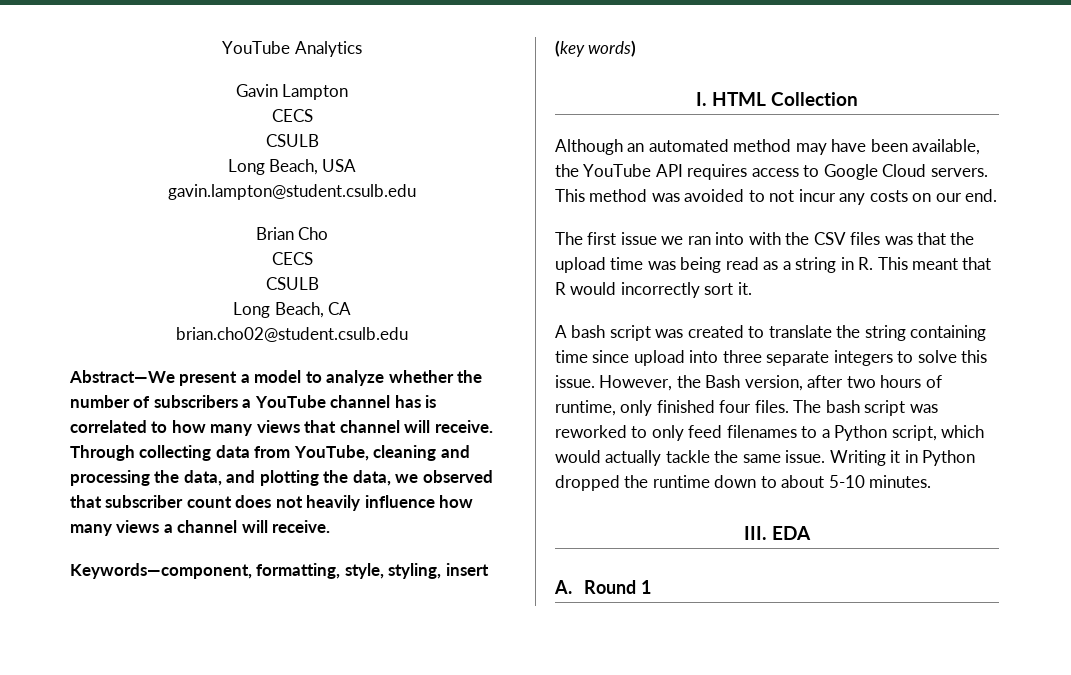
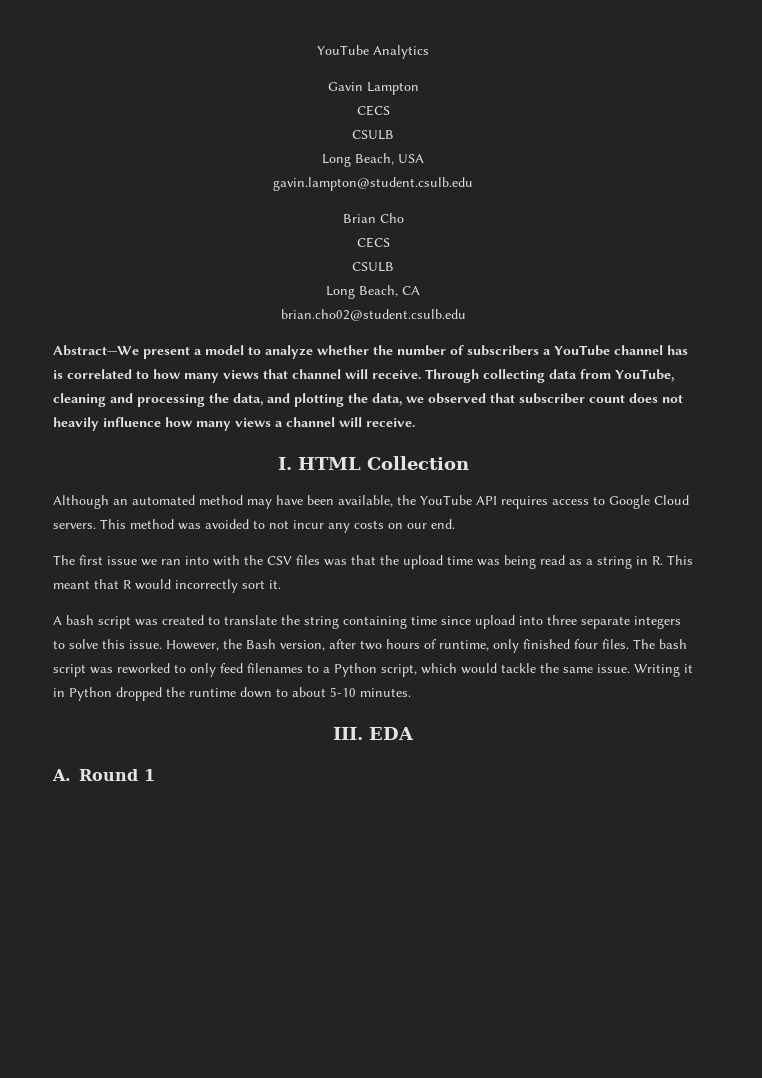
- Keywords—component, formatting, style, styling, insert (key words)
- The bash script was reworked to only feed filenames to a Python script, which would actually tackle the same issue.
+ The bash script was reworked to only feed filenames to a Python script, which would tackle the same issue.

